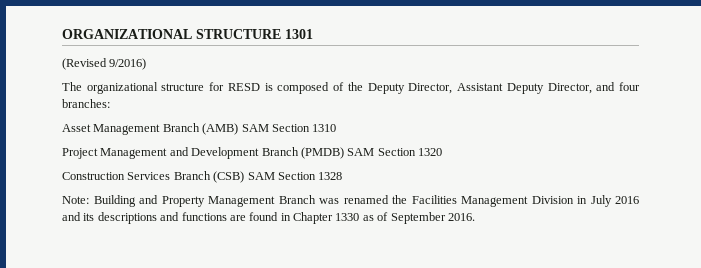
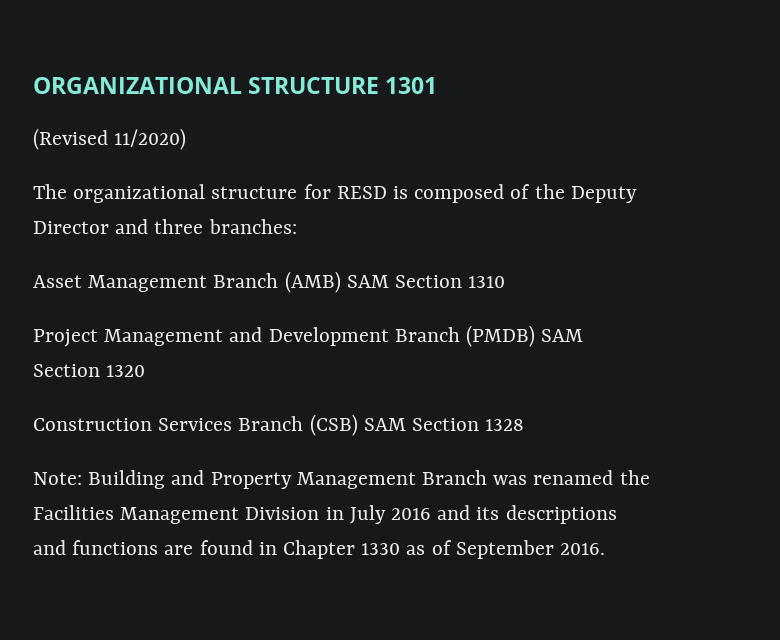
- (Revised 9/2016)
+ (Revised 11/2020)
- The organizational structure for RESD is composed of the Deputy Director, Assistant Deputy Director, and four branches:
+ The organizational structure for RESD is composed of the Deputy Director and three branches:

